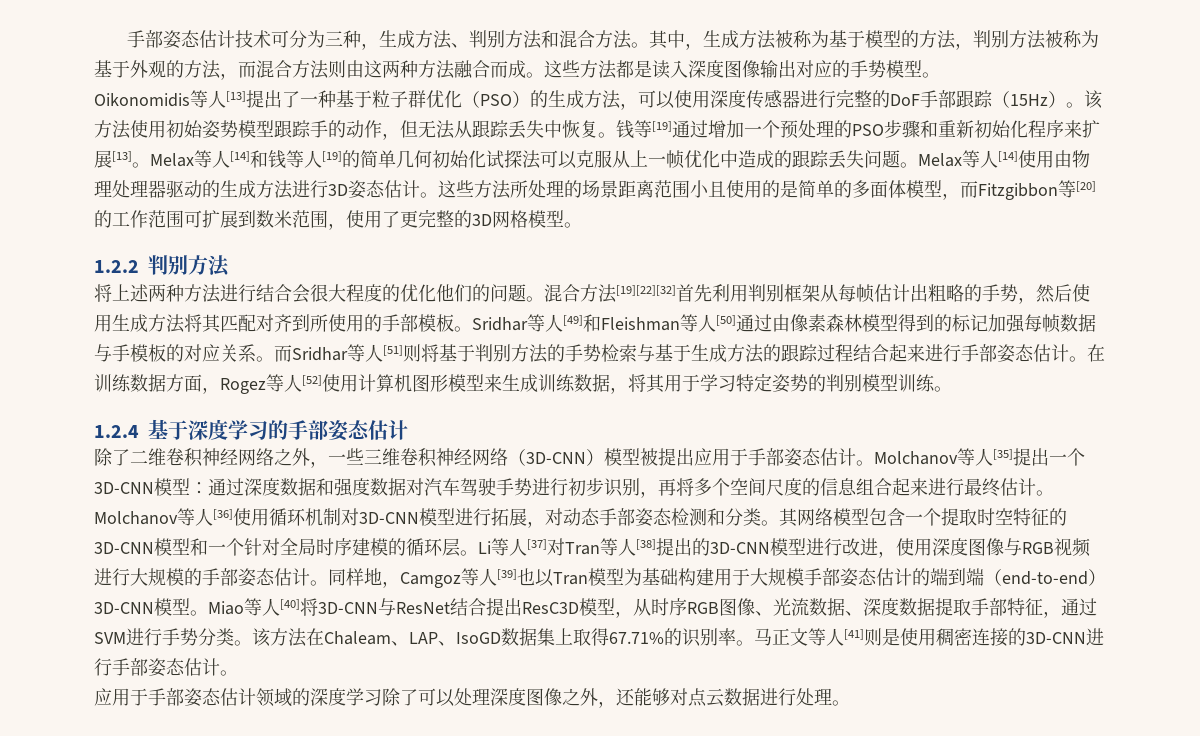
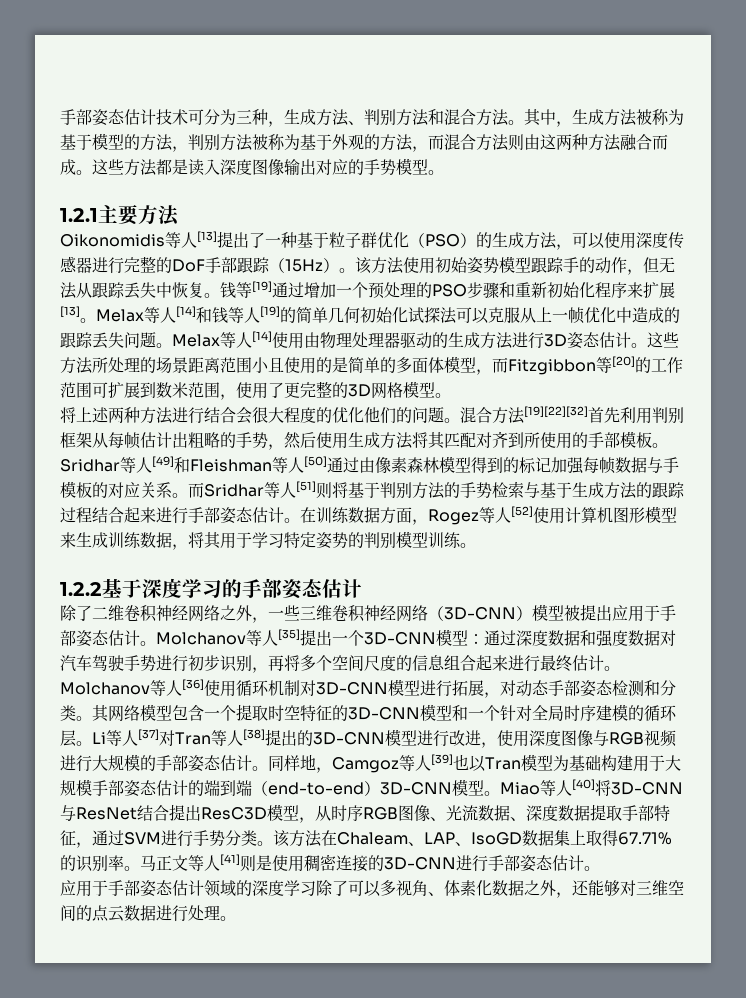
+ 1.2.1主要方法
- 1.2.2判别方法
- 1.2.4基于深度学习的手部姿态估计
+ 1.2.2基于深度学习的手部姿态估计
- 应用于手部姿态估计领域的深度学习除了可以处理深度图像之外，还能够对点云数据进行处理。
+ 应用于手部姿态估计领域的深度学习除了可以多视角、体素化数据之外，还能够对三维空间的点云数据进行处理。

